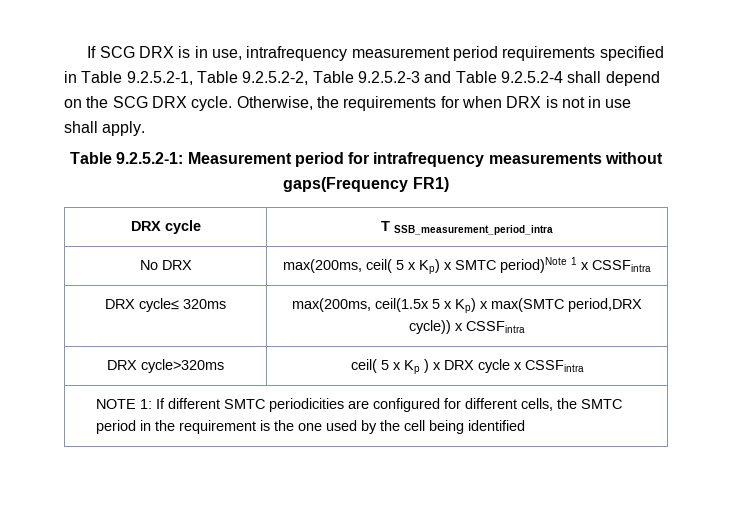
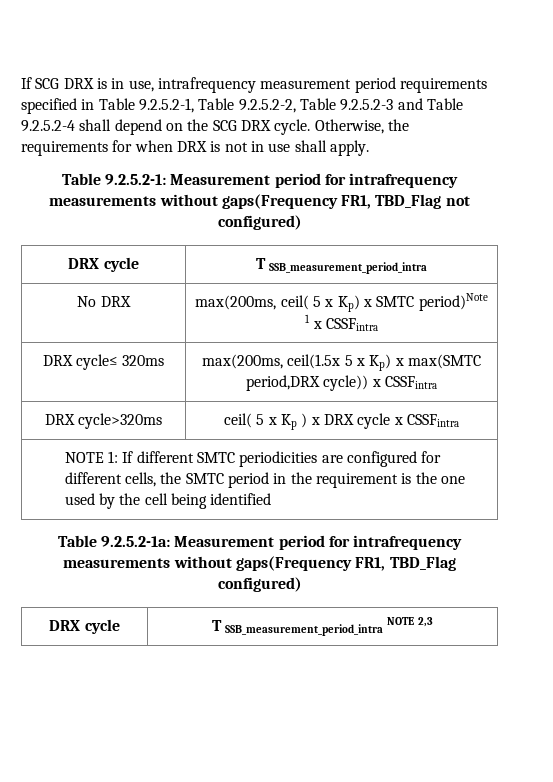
- Table 9.2.5.2-1: Measurement period for intrafrequency measurements without gaps(Frequency FR1)
+ Table 9.2.5.2-1: Measurement period for intrafrequency measurements without gaps(Frequency FR1, TBD_Flag not configured)
+ Table 9.2.5.2-1a: Measurement period for intrafrequency measurements without gaps(Frequency FR1, TBD_Flag configured)
+ DRX cycle | T SSB_measurement_period_intra NOTE 2,3

